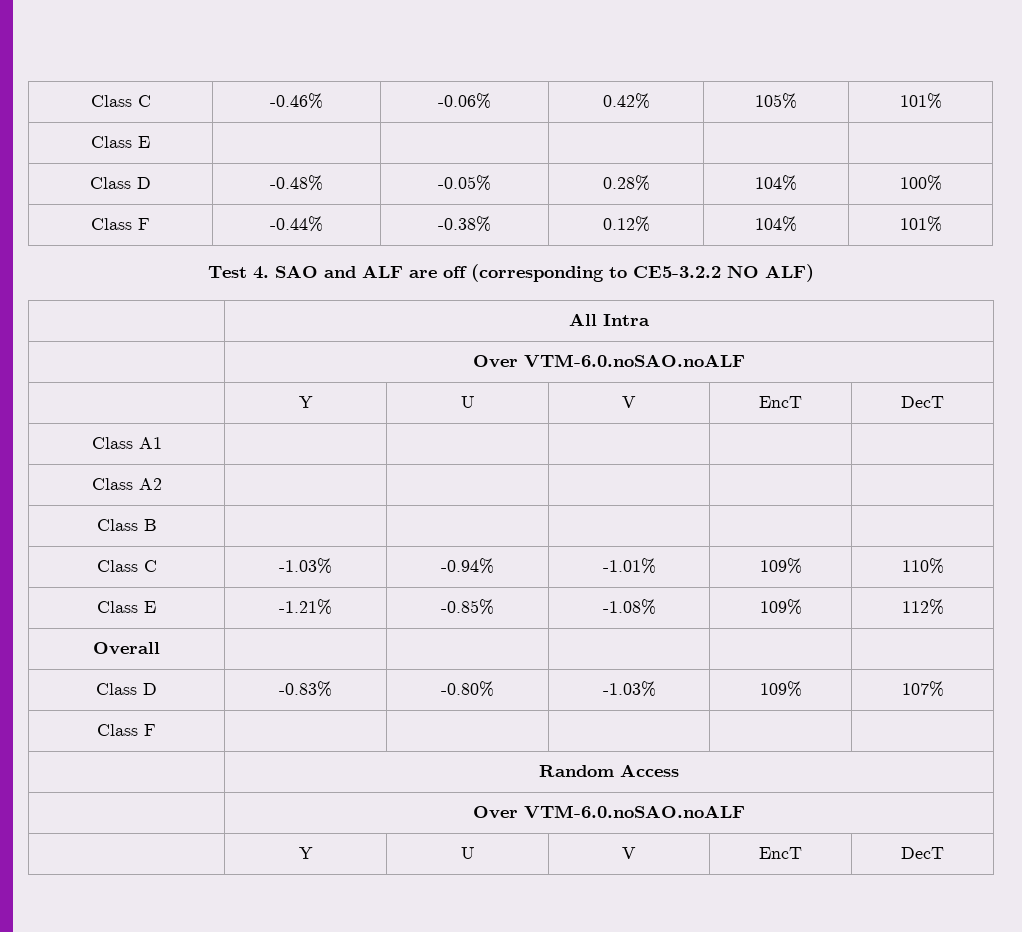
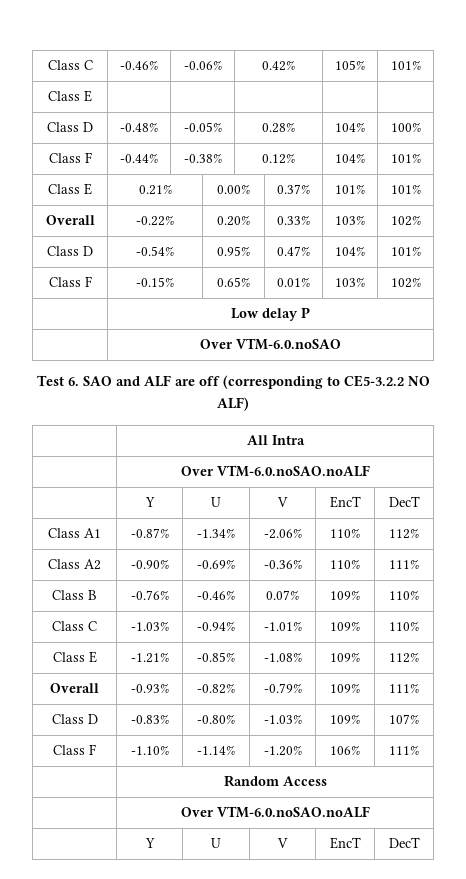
+ Class E | 0.21% | 0.00% | 0.37% | 101% | 101%
+ Overall | -0.22% | 0.20% | 0.33% | 103% | 102%
+ Class D | -0.54% | 0.95% | 0.47% | 104% | 101%
+ Class F | -0.15% | 0.65% | 0.01% | 103% | 102%
+ | Low delay P
+ | Over VTM-6.0.noSAO
- Test 4. SAO and ALF are off (corresponding to CE5-3.2.2 NO ALF)
+ Test 6. SAO and ALF are off (corresponding to CE5-3.2.2 NO ALF)
- Class A1 | | | | |
- Class A2 | | | | |
- Class B | | | | |
+ Class A1 | -0.87% | -1.34% | -2.06% | 110% | 112%
+ Class A2 | -0.90% | -0.69% | -0.36% | 110% | 111%
+ Class B | -0.76% | -0.46% | 0.07% | 109% | 110%
- Overall | | | | |
+ Overall | -0.93% | -0.82% | -0.79% | 109% | 111%
- Class F | | | | |
+ Class F | -1.10% | -1.14% | -1.20% | 106% | 111%

